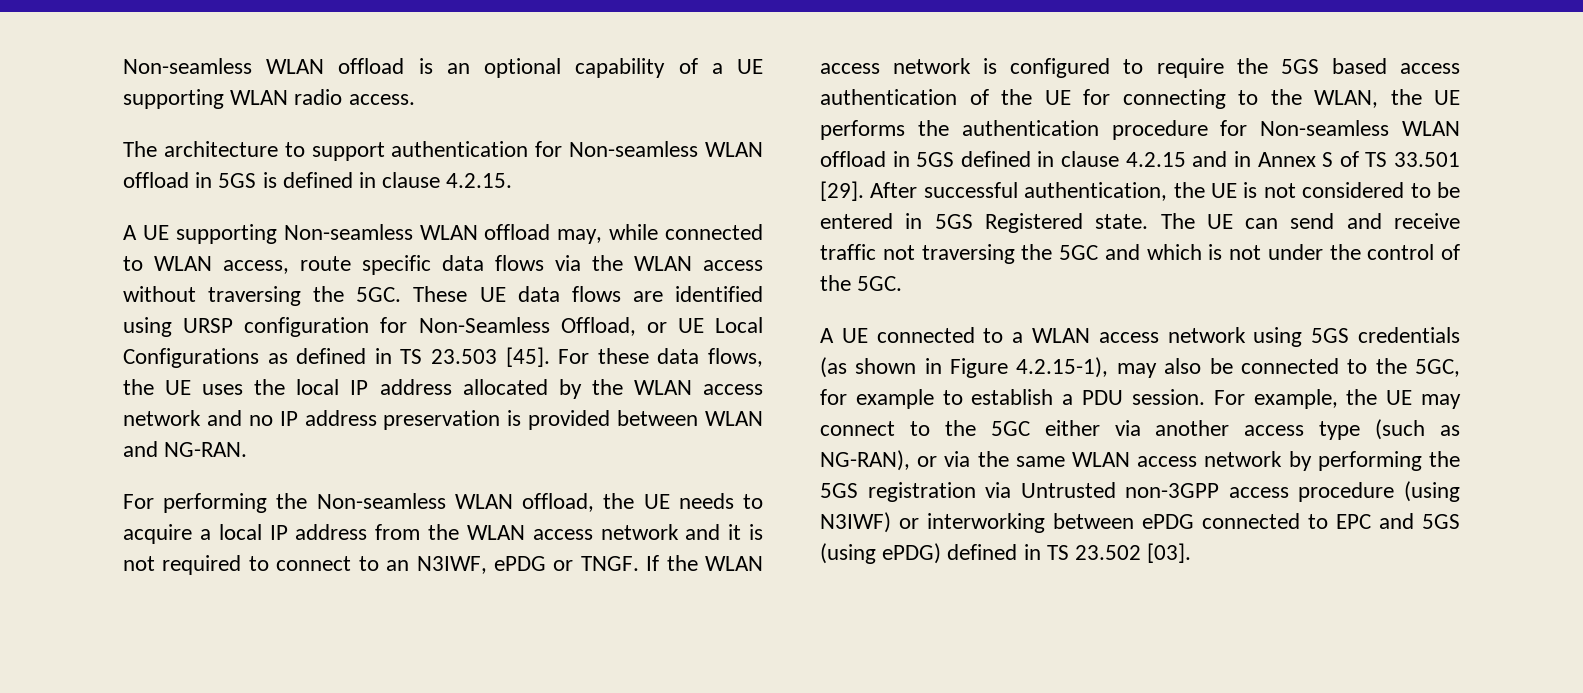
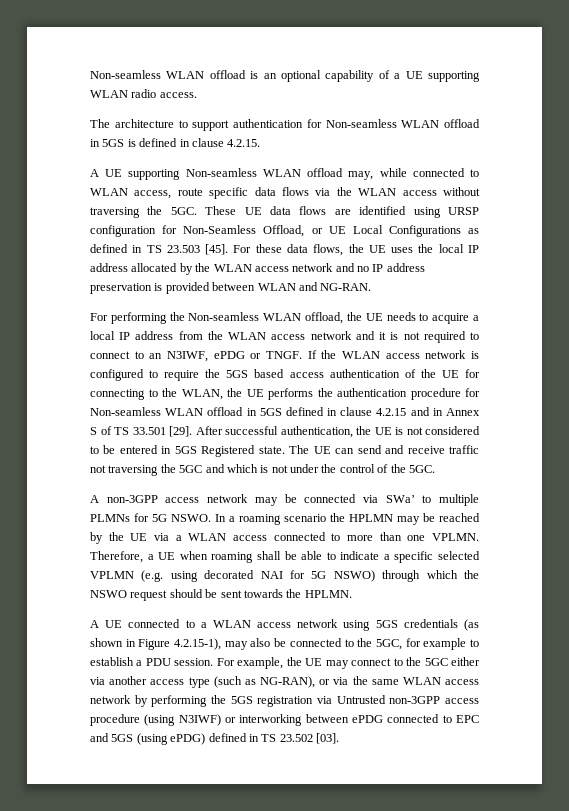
+ A non-3GPP access network may be connected via SWa’ to multiple PLMNs for 5G NSWO. In a roaming scenario the HPLMN may be reached by the UE via a WLAN access connected to more than one VPLMN. Therefore, a UE when roaming shall be able to indicate a specific selected VPLMN (e.g. using decorated NAI for 5G NSWO) through which the NSWO request should be sent towards the HPLMN.

